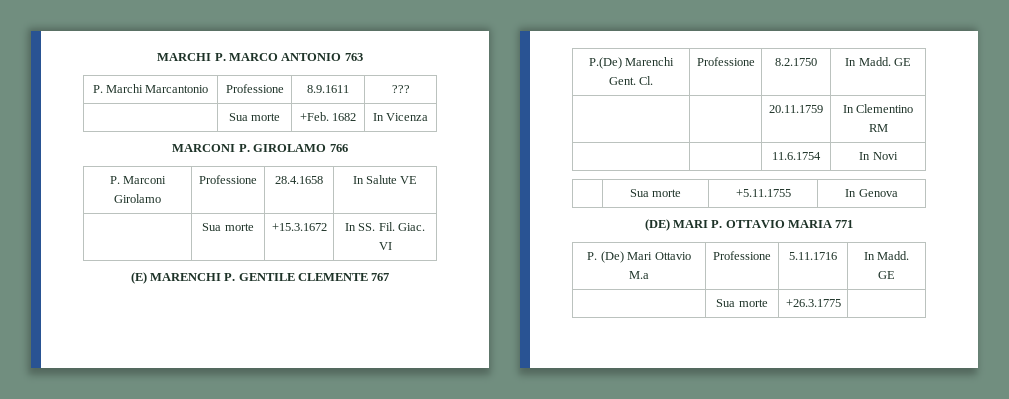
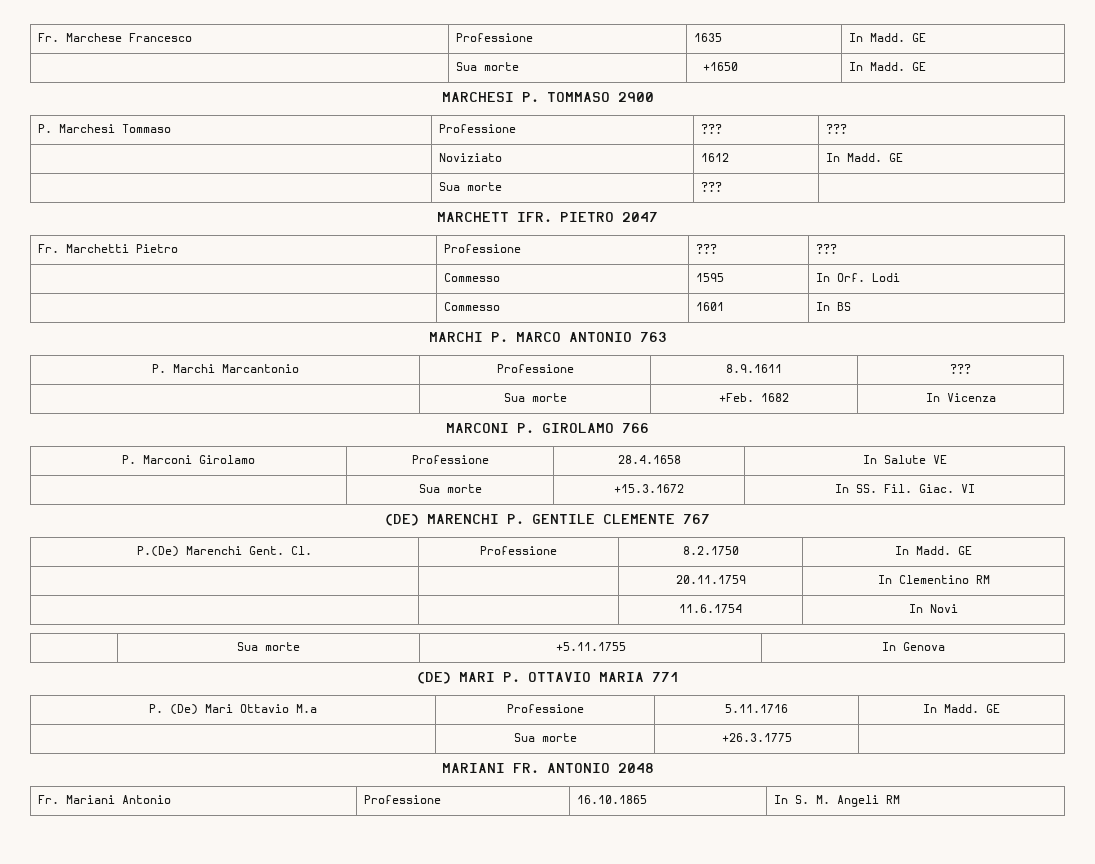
+ Fr. Marchese Francesco | Professione | 1635 | In Madd. GE
+ | Sua morte | +1650 | In Madd. GE
+ MARCHESI P. TOMMASO 2900
+ P. Marchesi Tommaso | Professione | ??? | ???
+ | Noviziato | 1612 | In Madd. GE
+ | Sua morte | ??? |
+ MARCHETT IFR. PIETRO 2047
+ Fr. Marchetti Pietro | Professione | ??? | ???
+ | Commesso | 1595 | In Orf. Lodi
+ | Commesso | 1601 | In BS
- (E) MARENCHI P. GENTILE CLEMENTE 767
+ (DE) MARENCHI P. GENTILE CLEMENTE 767
+ MARIANI FR. ANTONIO 2048
+ Fr. Mariani Antonio | Professione | 16.10.1865 | In S. M. Angeli RM

